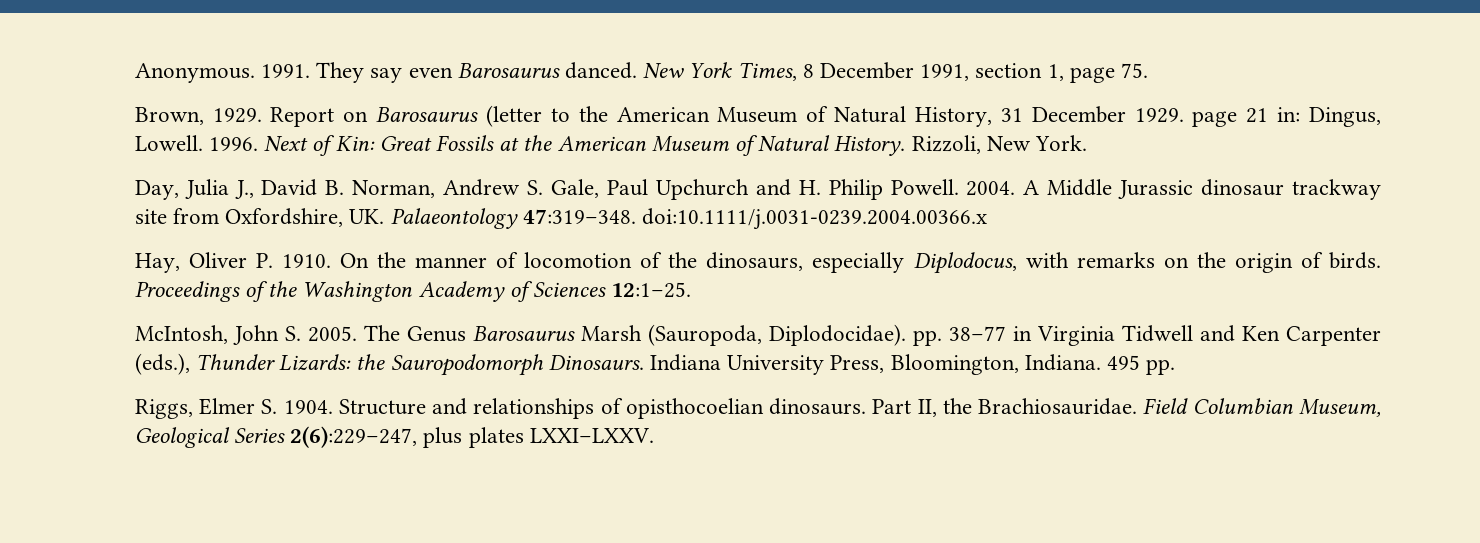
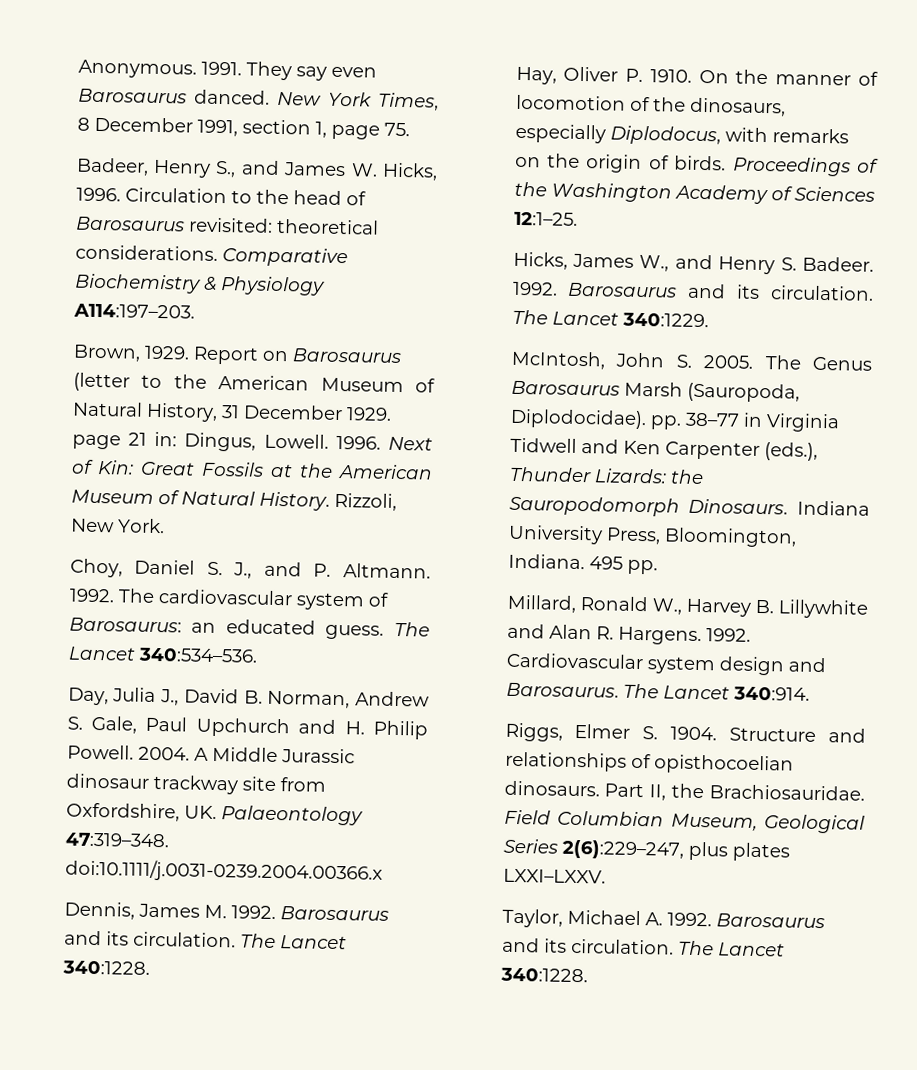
+ Badeer, Henry S., and James W. Hicks, 1996. Circulation to the head of Barosaurus revisited: theoretical considerations. Comparative Biochemistry & Physiology A114:197–203.
+ Choy, Daniel S. J., and P. Altmann. 1992. The cardiovascular system of Barosaurus: an educated guess. The Lancet 340:534–536.
+ Dennis, James M. 1992. Barosaurus and its circulation. The Lancet 340:1228.
+ Hicks, James W., and Henry S. Badeer. 1992. Barosaurus and its circulation. The Lancet 340:1229.
+ Millard, Ronald W., Harvey B. Lillywhite and Alan R. Hargens. 1992. Cardiovascular system design and Barosaurus. The Lancet 340:914.
+ Taylor, Michael A. 1992. Barosaurus and its circulation. The Lancet 340:1228.

